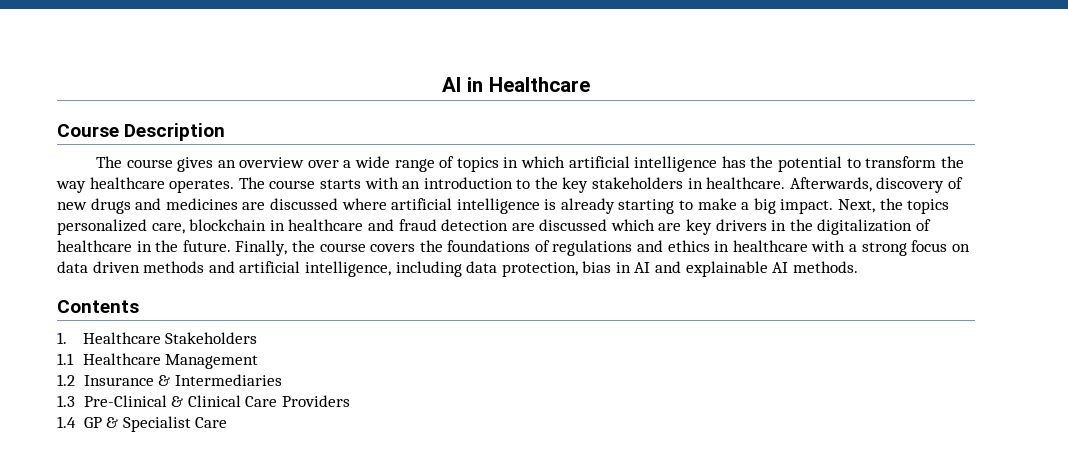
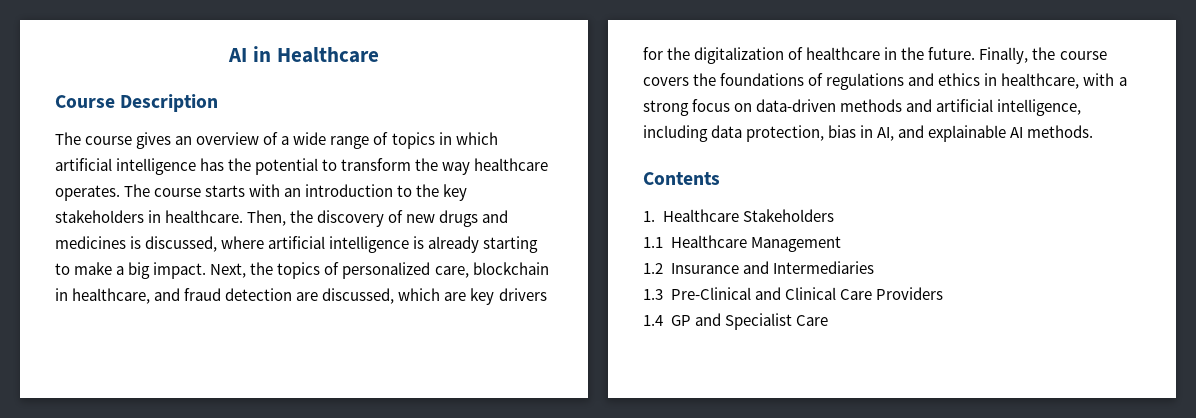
- The course gives an overview over a wide range of topics in which artificial intelligence has the potential to transform the way healthcare operates.
+ The course gives an overview of a wide range of topics in which artificial intelligence has the potential to transform the way healthcare operates.
- Afterwards, discovery of new drugs and medicines are discussed where artificial intelligence is already starting to make a big impact.
+ Then, the discovery of new drugs and medicines is discussed, where artificial intelligence is already starting to make a big impact.
- Next, the topics personalized care, blockchain in healthcare and fraud detection are discussed which are key drivers in the digitalization of healthcare in the future.
+ Next, the topics of personalized care, blockchain in healthcare, and fraud detection are discussed, which are key drivers for the digitalization of healthcare in the future.
- Finally, the course covers the foundations of regulations and ethics in healthcare with a strong focus on data driven methods and artificial intelligence, including data protection, bias in AI and explainable AI methods.
+ Finally, the course covers the foundations of regulations and ethics in healthcare, with a strong focus on data-driven methods and artificial intelligence, including data protection, bias in AI, and explainable AI methods.
- 1.2 Insurance & Intermediaries
+ 1.2 Insurance and Intermediaries
- 1.3 Pre-Clinical & Clinical Care Providers
+ 1.3 Pre-Clinical and Clinical Care Providers
- 1.4 GP & Specialist Care
+ 1.4 GP and Specialist Care

